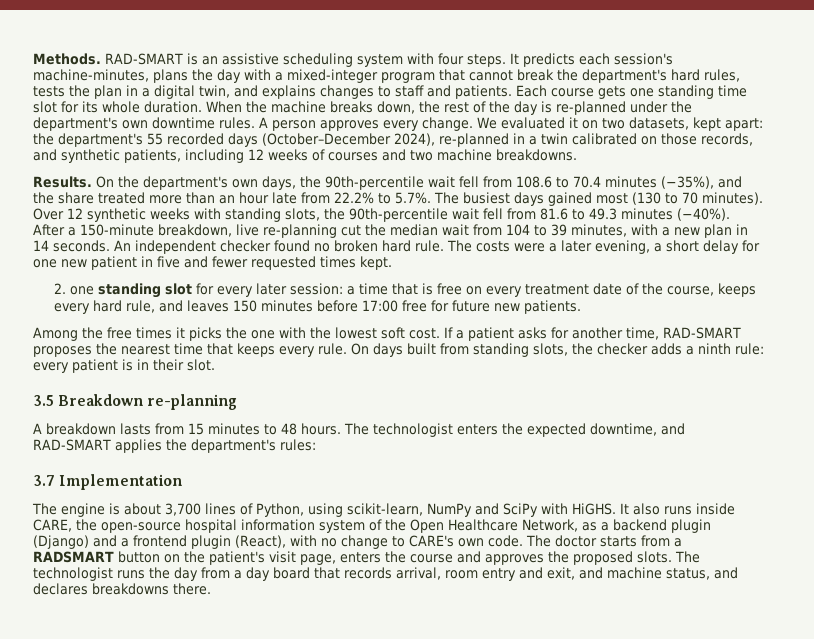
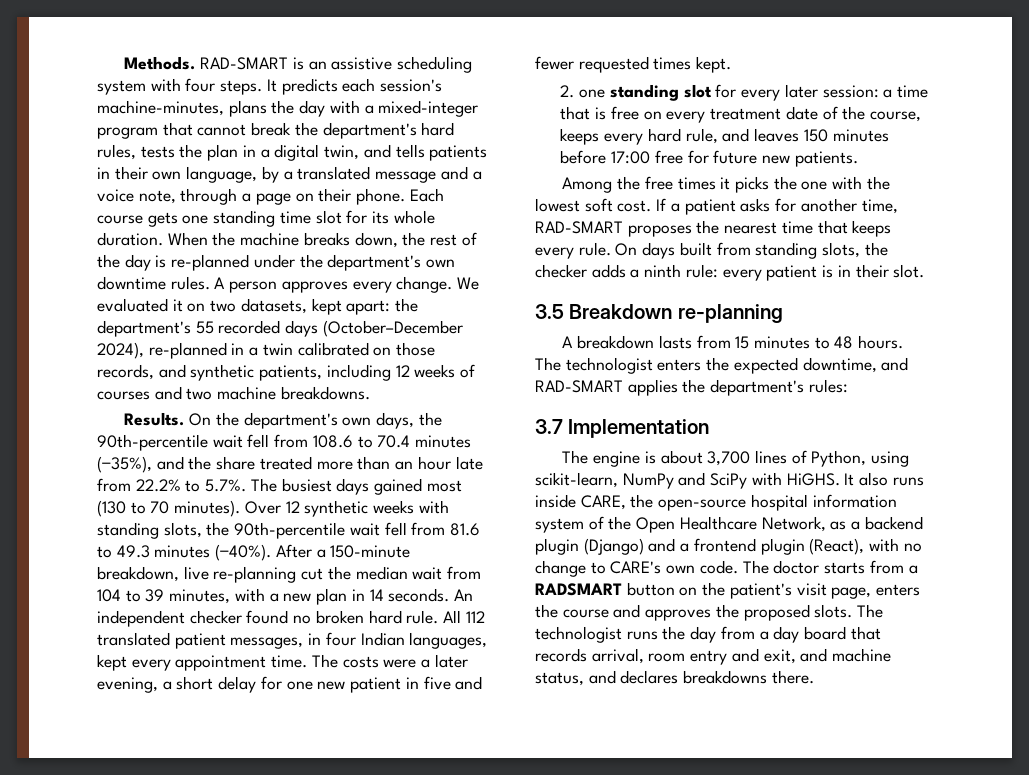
- It predicts each session's machine-minutes, plans the day with a mixed-integer program that cannot break the department's hard rules, tests the plan in a digital twin, and explains changes to staff and patients.
+ It predicts each session's machine-minutes, plans the day with a mixed-integer program that cannot break the department's hard rules, tests the plan in a digital twin, and tells patients in their own language, by a translated message and a voice note, through a page on their phone.
+ All 112 translated patient messages, in four Indian languages, kept every appointment time.

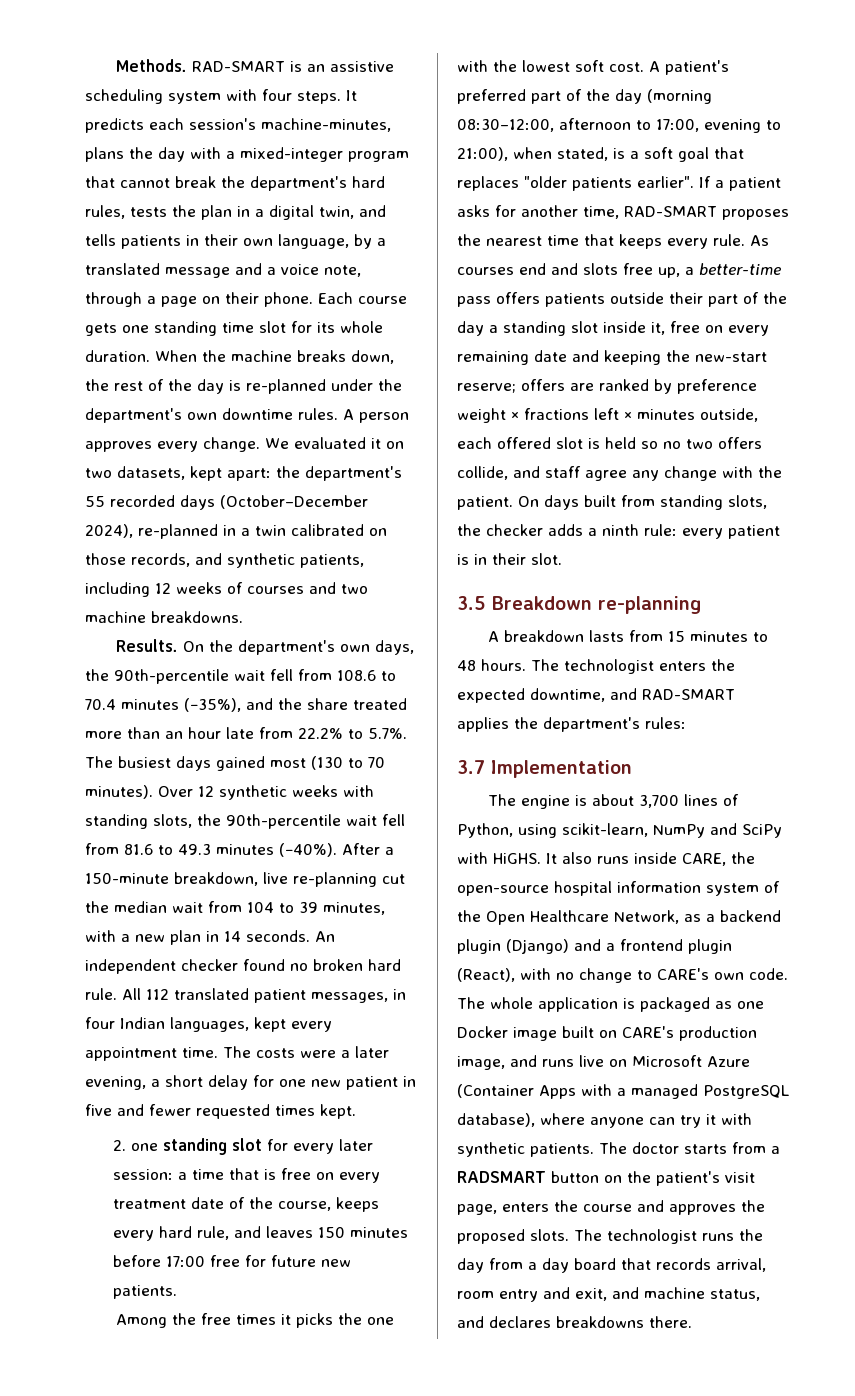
+ A patient's preferred part of the day (morning 08:30–12:00, afternoon to 17:00, evening to 21:00), when stated, is a soft goal that replaces "older patients earlier".
+ As courses end and slots free up, a better-time pass offers patients outside their part of the day a standing slot inside it, free on every remaining date and keeping the new-start reserve; offers are ranked by preference weight × fractions left × minutes outside, each offered slot is held so no two offers collide, and staff agree any change with the patient.
- The doctor starts from a RADSMART button on the patient's visit page, enters the course and approves the proposed slots.
+ The whole application is packaged as one Docker image built on CARE's production image, and runs live on Microsoft Azure (Container Apps with a managed PostgreSQL database), where anyone can try it with synthetic patients. The doctor starts from a RADSMART button on the patient's visit page, enters the course and approves the proposed slots.

